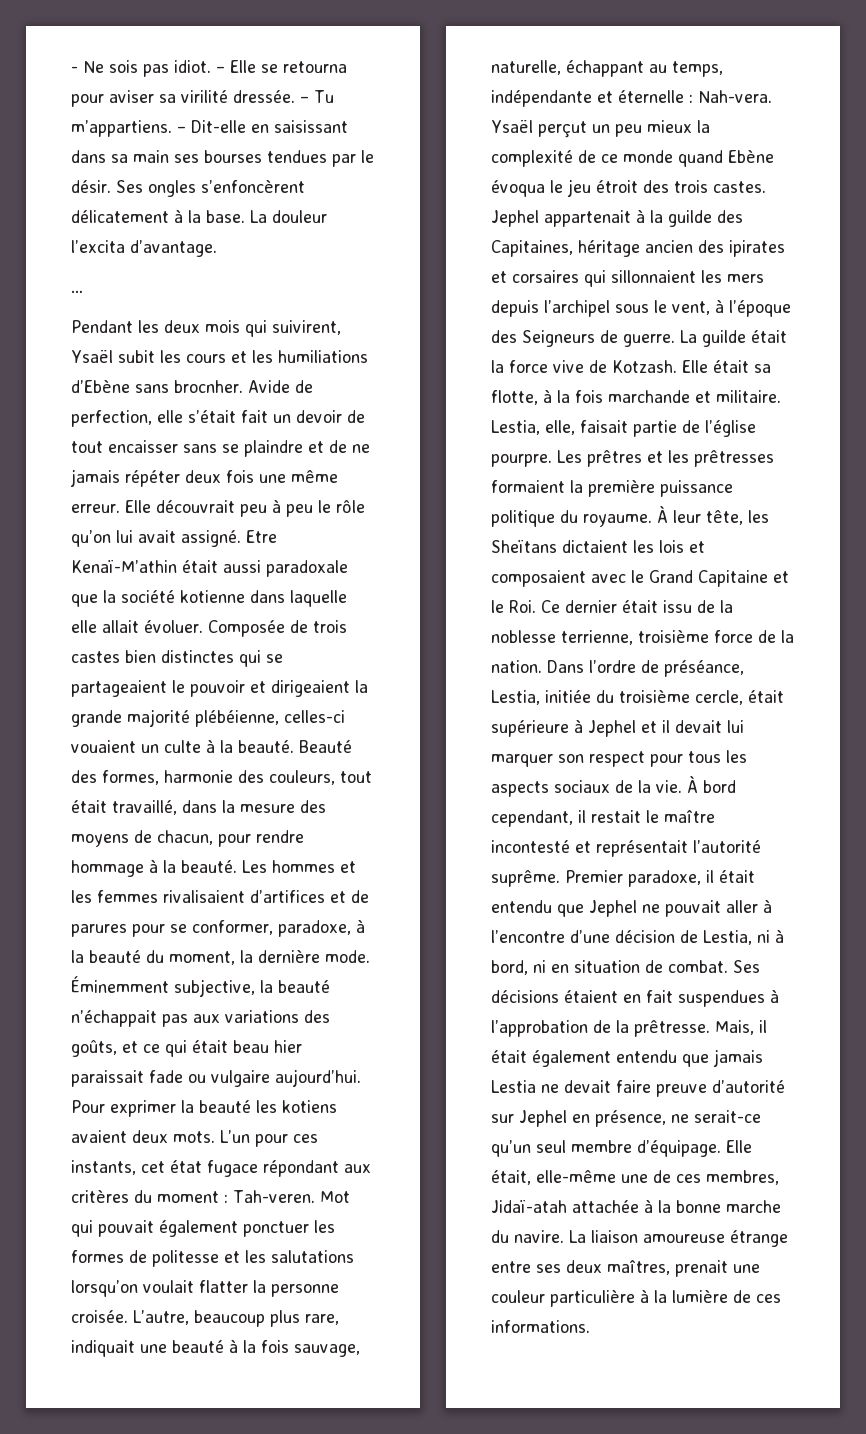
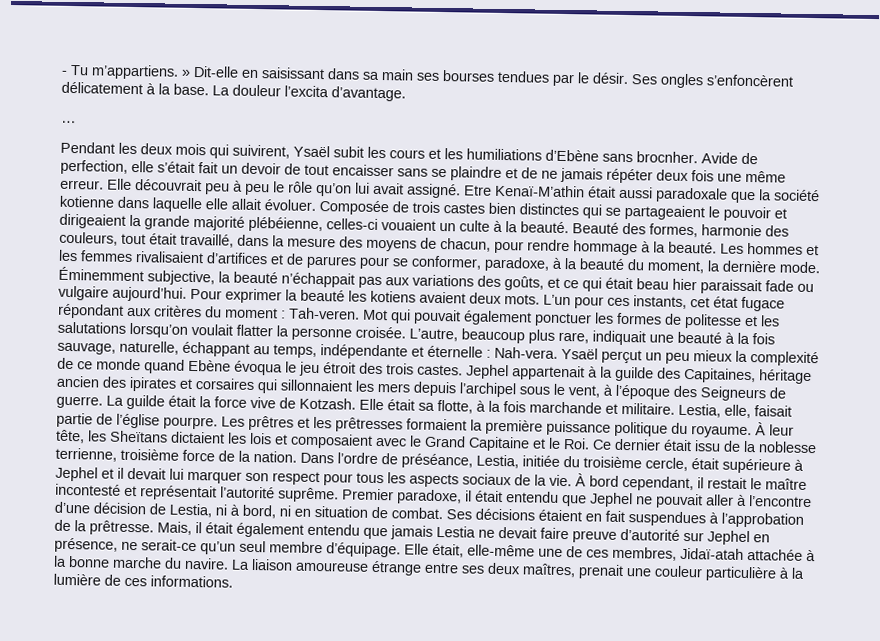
- - Ne sois pas idiot. – Elle se retourna pour aviser sa virilité dressée. – Tu m’appartiens. – Dit-elle en saisissant dans sa main ses bourses tendues par le désir.
+ - Tu m’appartiens. » Dit-elle en saisissant dans sa main ses bourses tendues par le désir.

